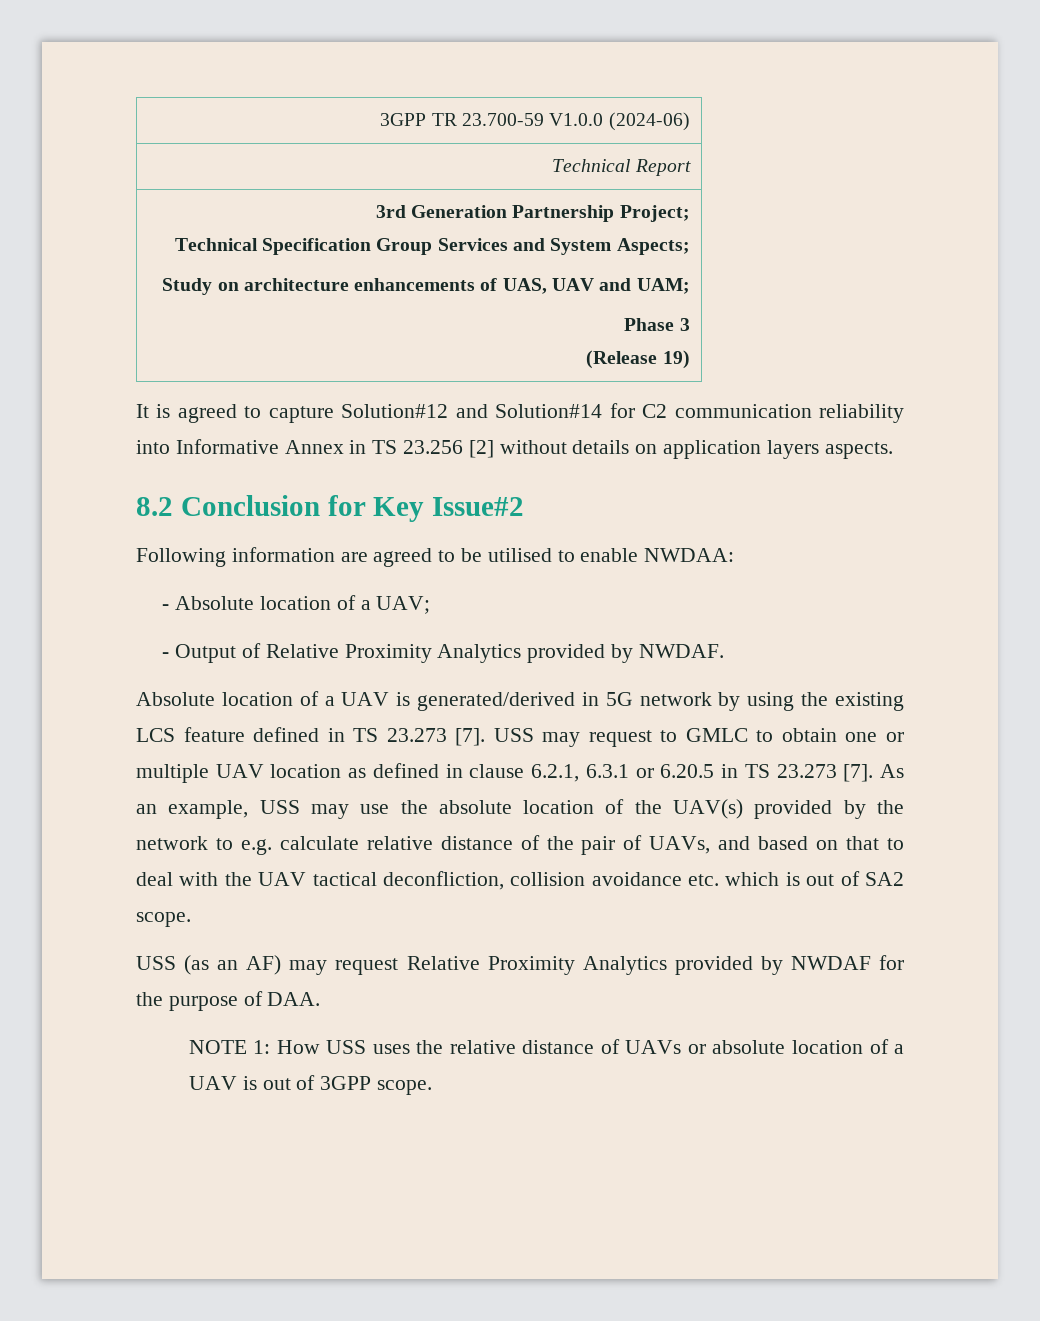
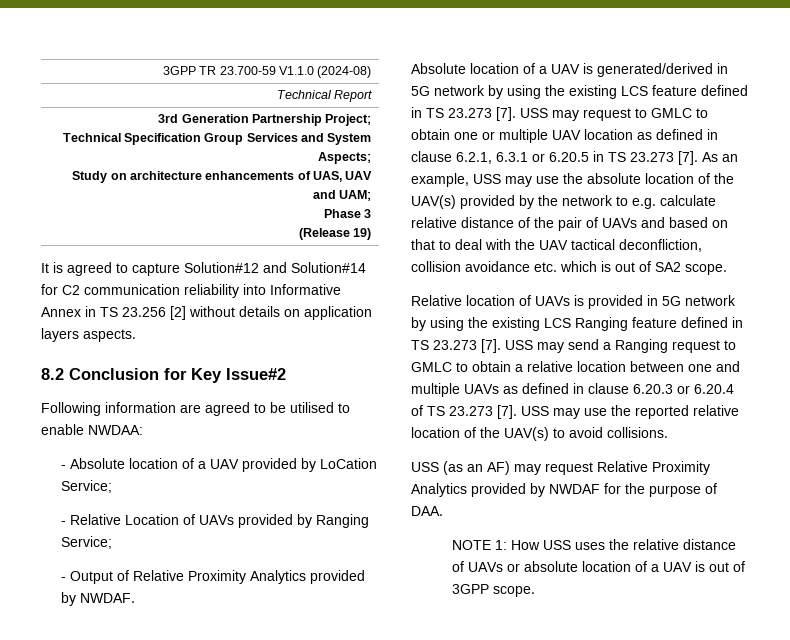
- 3GPP TR 23.700-59 V1.0.0 (2024-06)
+ 3GPP TR 23.700-59 V1.1.0 (2024-08)
- - Absolute location of a UAV;
+ - Absolute location of a UAV provided by LoCation Service;
+ - Relative Location of UAVs provided by Ranging Service;
- As an example, USS may use the absolute location of the UAV(s) provided by the network to e.g. calculate relative distance of the pair of UAVs, and based on that to deal with the UAV tactical deconfliction, collision avoidance etc. which is out of SA2 scope.
+ As an example, USS may use the absolute location of the UAV(s) provided by the network to e.g. calculate relative distance of the pair of UAVs and based on that to deal with the UAV tactical deconfliction, collision avoidance etc. which is out of SA2 scope.
+ Relative location of UAVs is provided in 5G network by using the existing LCS Ranging feature defined in TS 23.273 [7]. USS may send a Ranging request to GMLC to obtain a relative location between one and multiple UAVs as defined in clause 6.20.3 or 6.20.4 of TS 23.273 [7]. USS may use the reported relative location of the UAV(s) to avoid collisions.

